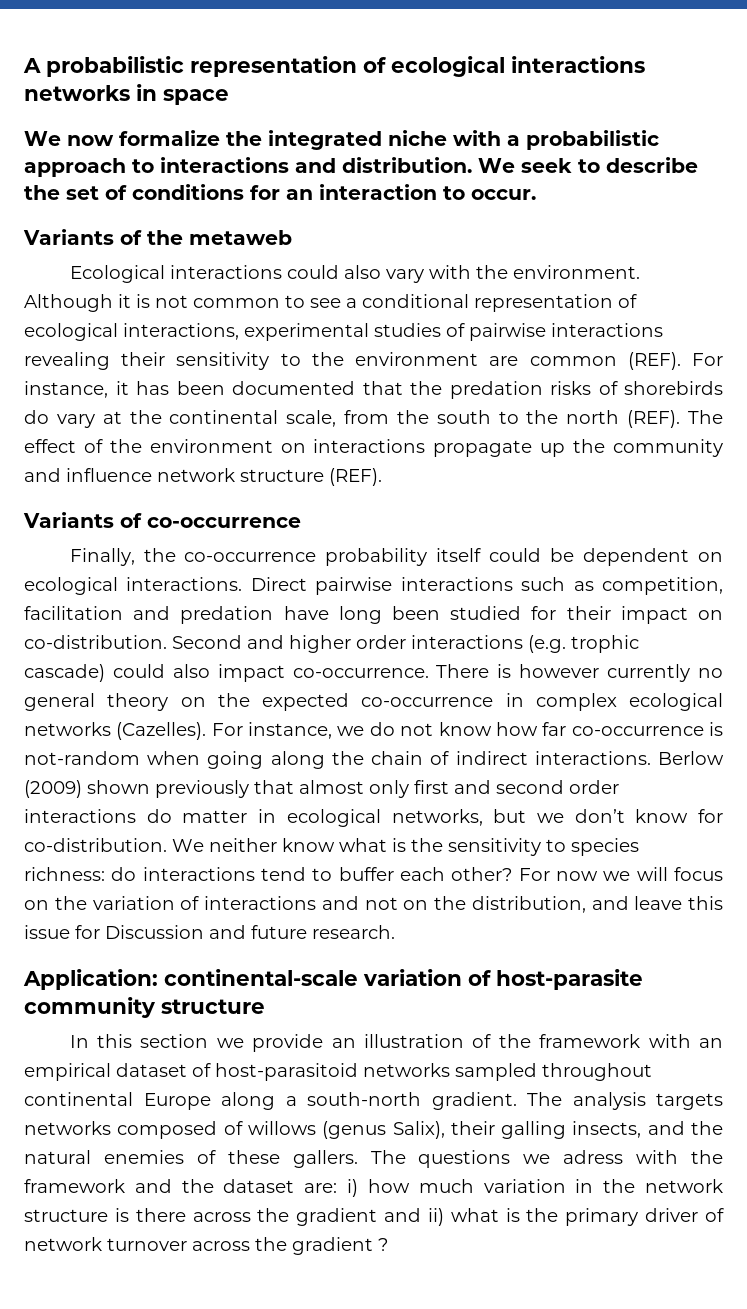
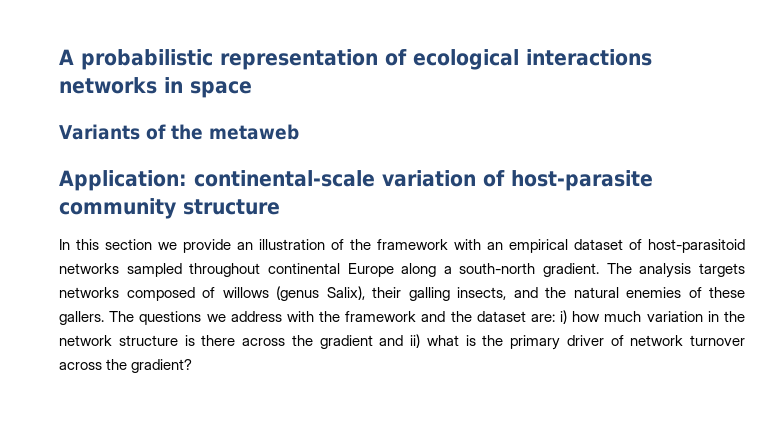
- We now formalize the integrated niche with a probabilistic approach to interactions and distribution. We seek to describe the set of conditions for an interaction to occur.
  Variants of the metaweb
- Ecological interactions could also vary with the environment. Although it is not common to see a conditional representation of ecological interactions, experimental studies of pairwise interactions revealing their sensitivity to the environment are common (REF). For instance, it has been documented that the predation risks of shorebirds do vary at the continental scale, from the south to the north (REF). The effect of the environment on interactions propagate up the community and influence network structure (REF).
- Variants of co-occurrence
- Finally, the co-occurrence probability itself could be dependent on ecological interactions. Direct pairwise interactions such as competition, facilitation and predation have long been studied for their impact on co-distribution. Second and higher order interactions (e.g. trophic cascade) could also impact co-occurrence. There is however currently no general theory on the expected co-occurrence in complex ecological networks (Cazelles). For instance, we do not know how far co-occurrence is not-random when going along the chain of indirect interactions. Berlow (2009) shown previously that almost only first and second order interactions do matter in ecological networks, but we don’t know for co-distribution. We neither know what is the sensitivity to species richness: do interactions tend to buffer each other? For now we will focus on the variation of interactions and not on the distribution, and leave this issue for Discussion and future research.
- The questions we adress with the framework and the dataset are: i) how much variation in the network structure is there across the gradient and ii) what is the primary driver of network turnover across the gradient ?
+ The questions we address with the framework and the dataset are: i) how much variation in the network structure is there across the gradient and ii) what is the primary driver of network turnover across the gradient?

